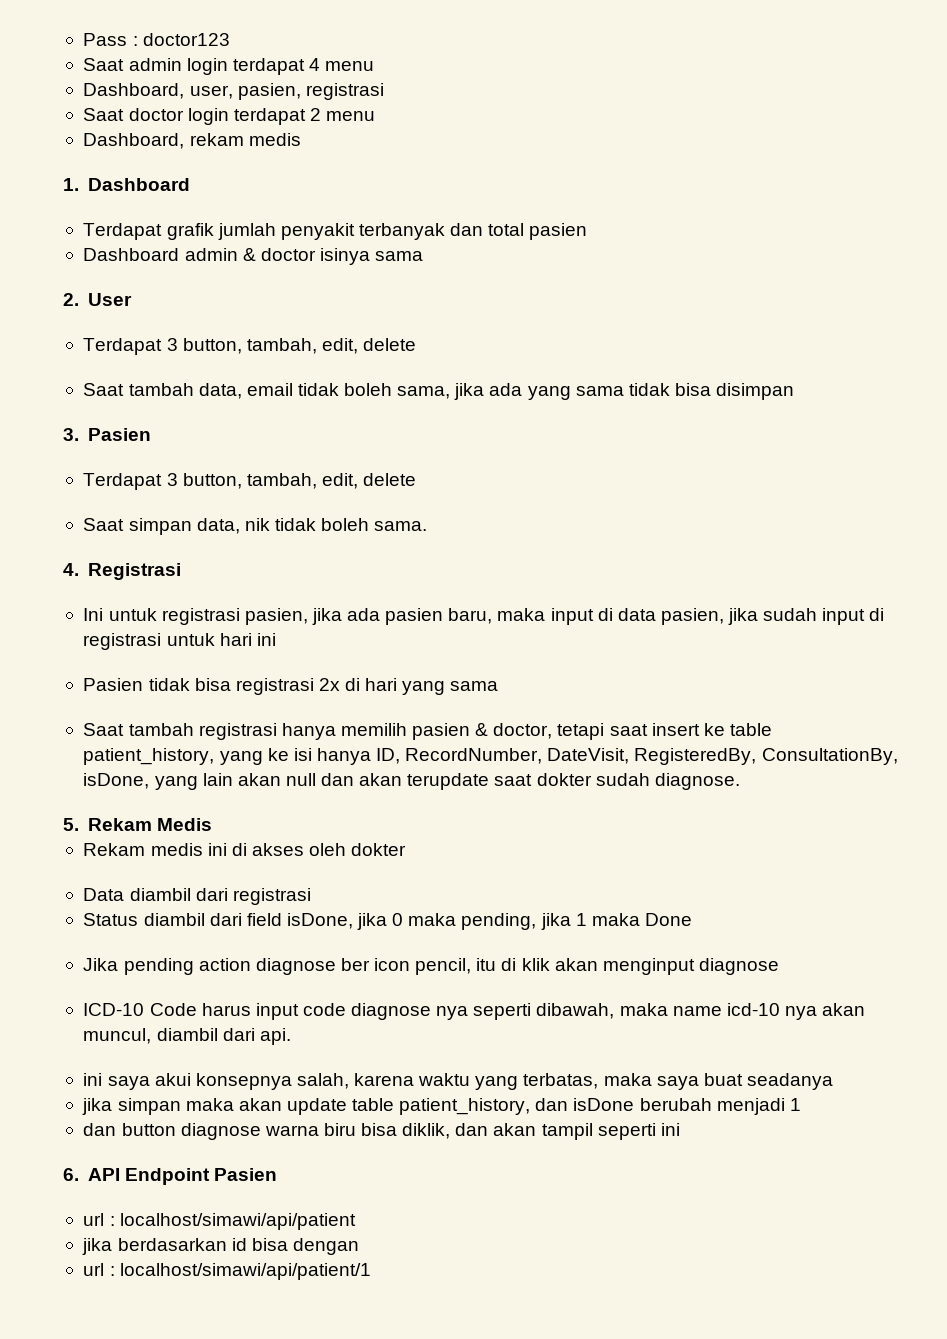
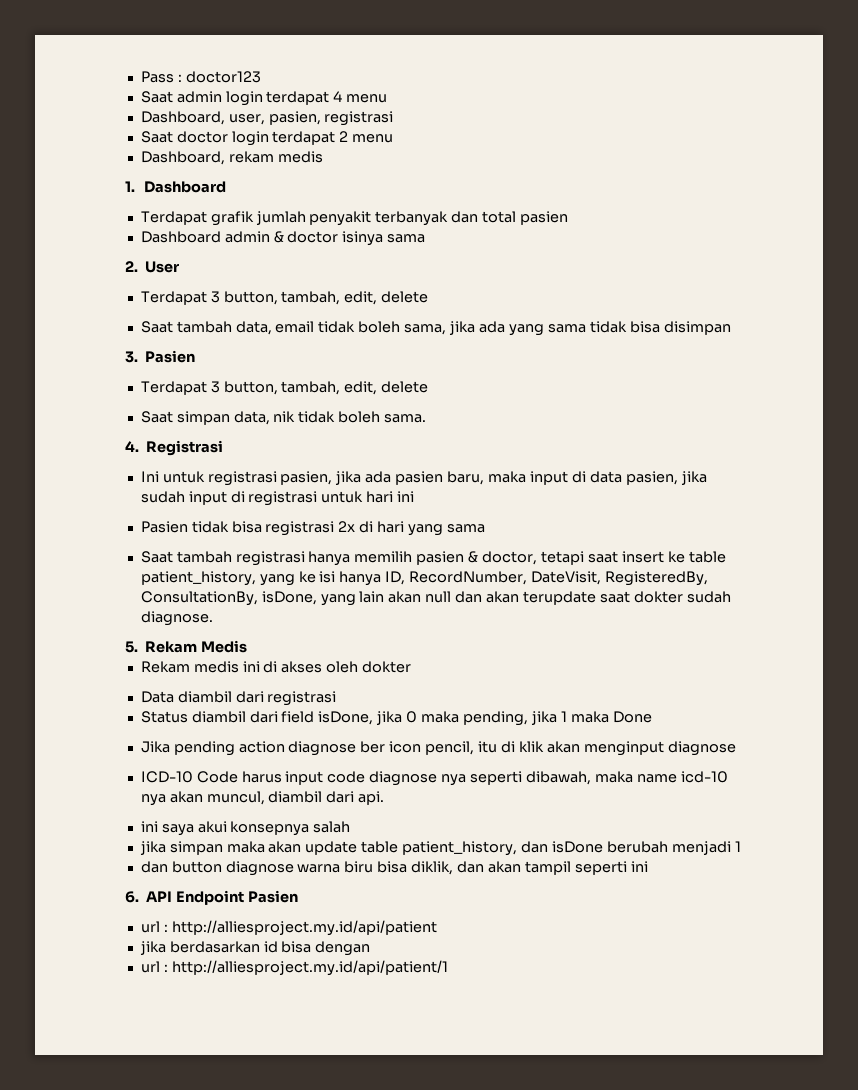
- ini saya akui konsepnya salah, karena waktu yang terbatas, maka saya buat seadanya
+ ini saya akui konsepnya salah
- url : localhost/simawi/api/patient
+ url : http://alliesproject.my.id/api/patient
- url : localhost/simawi/api/patient/1
+ url : http://alliesproject.my.id/api/patient/1

